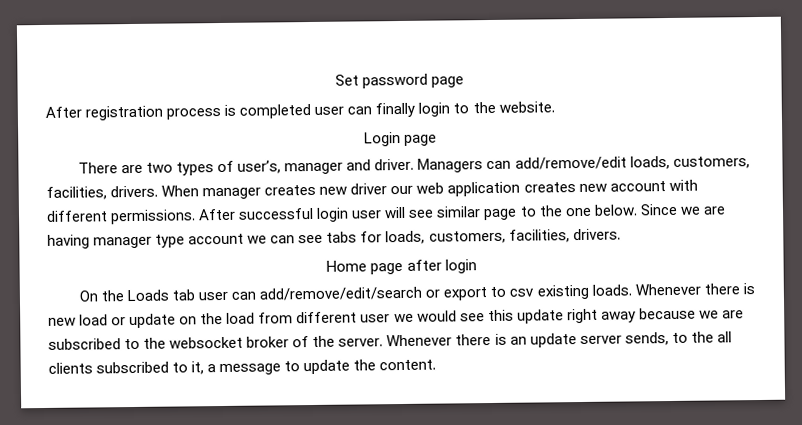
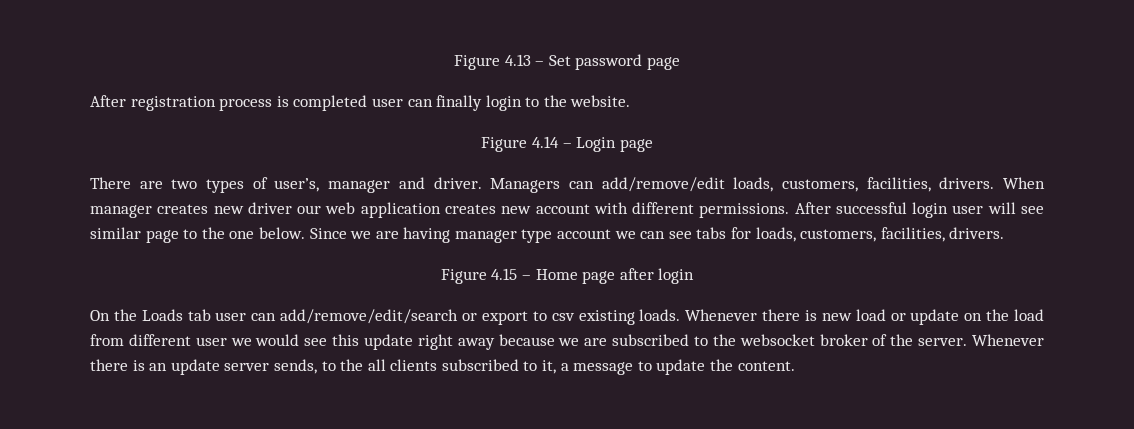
- Set password page
+ Figure 4.13 – Set password page
- Login page
+ Figure 4.14 – Login page
- Home page after login
+ Figure 4.15 – Home page after login

